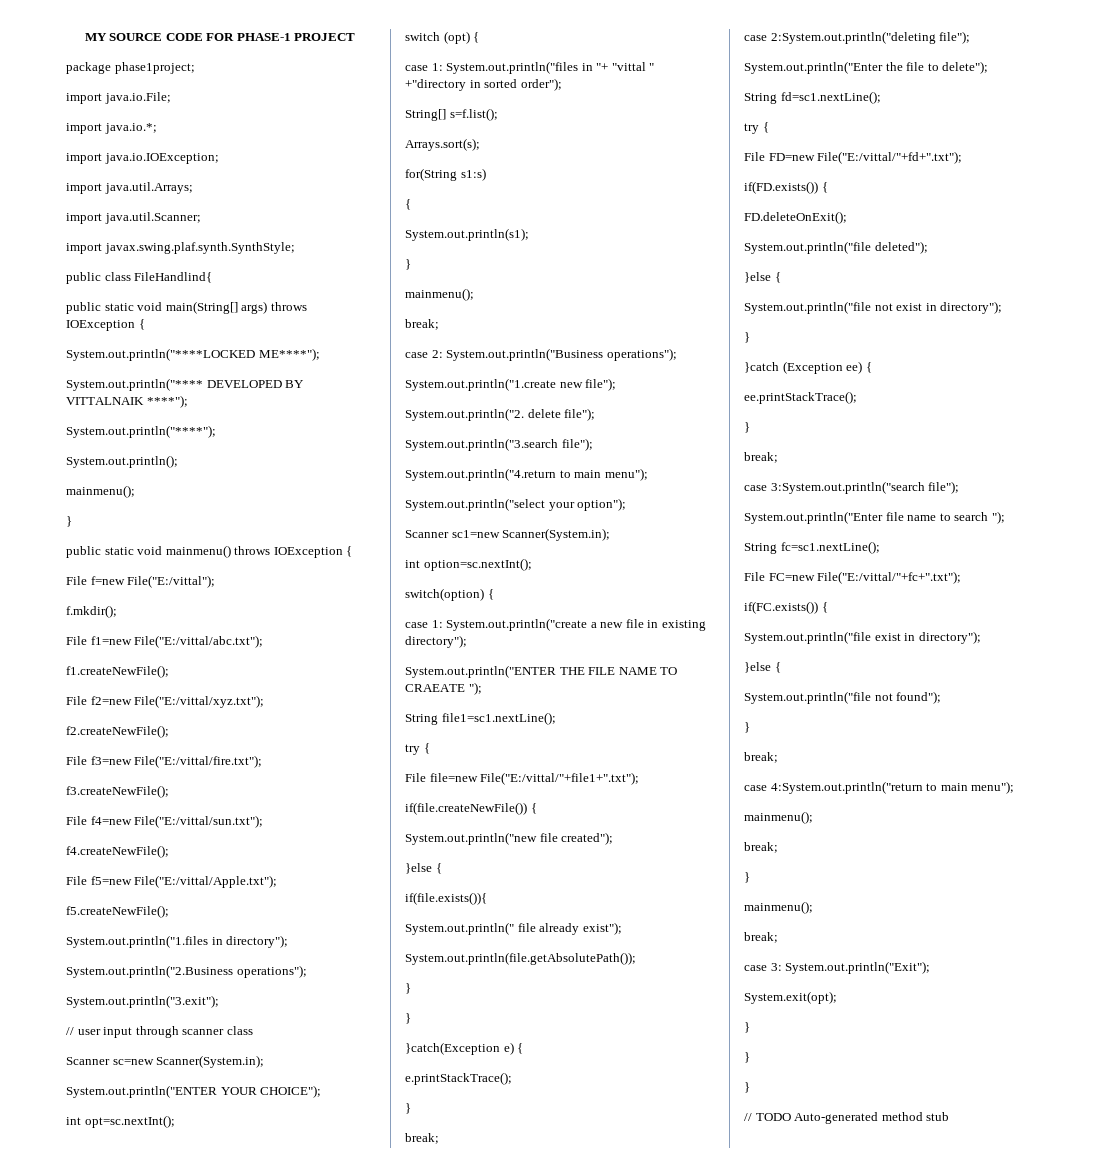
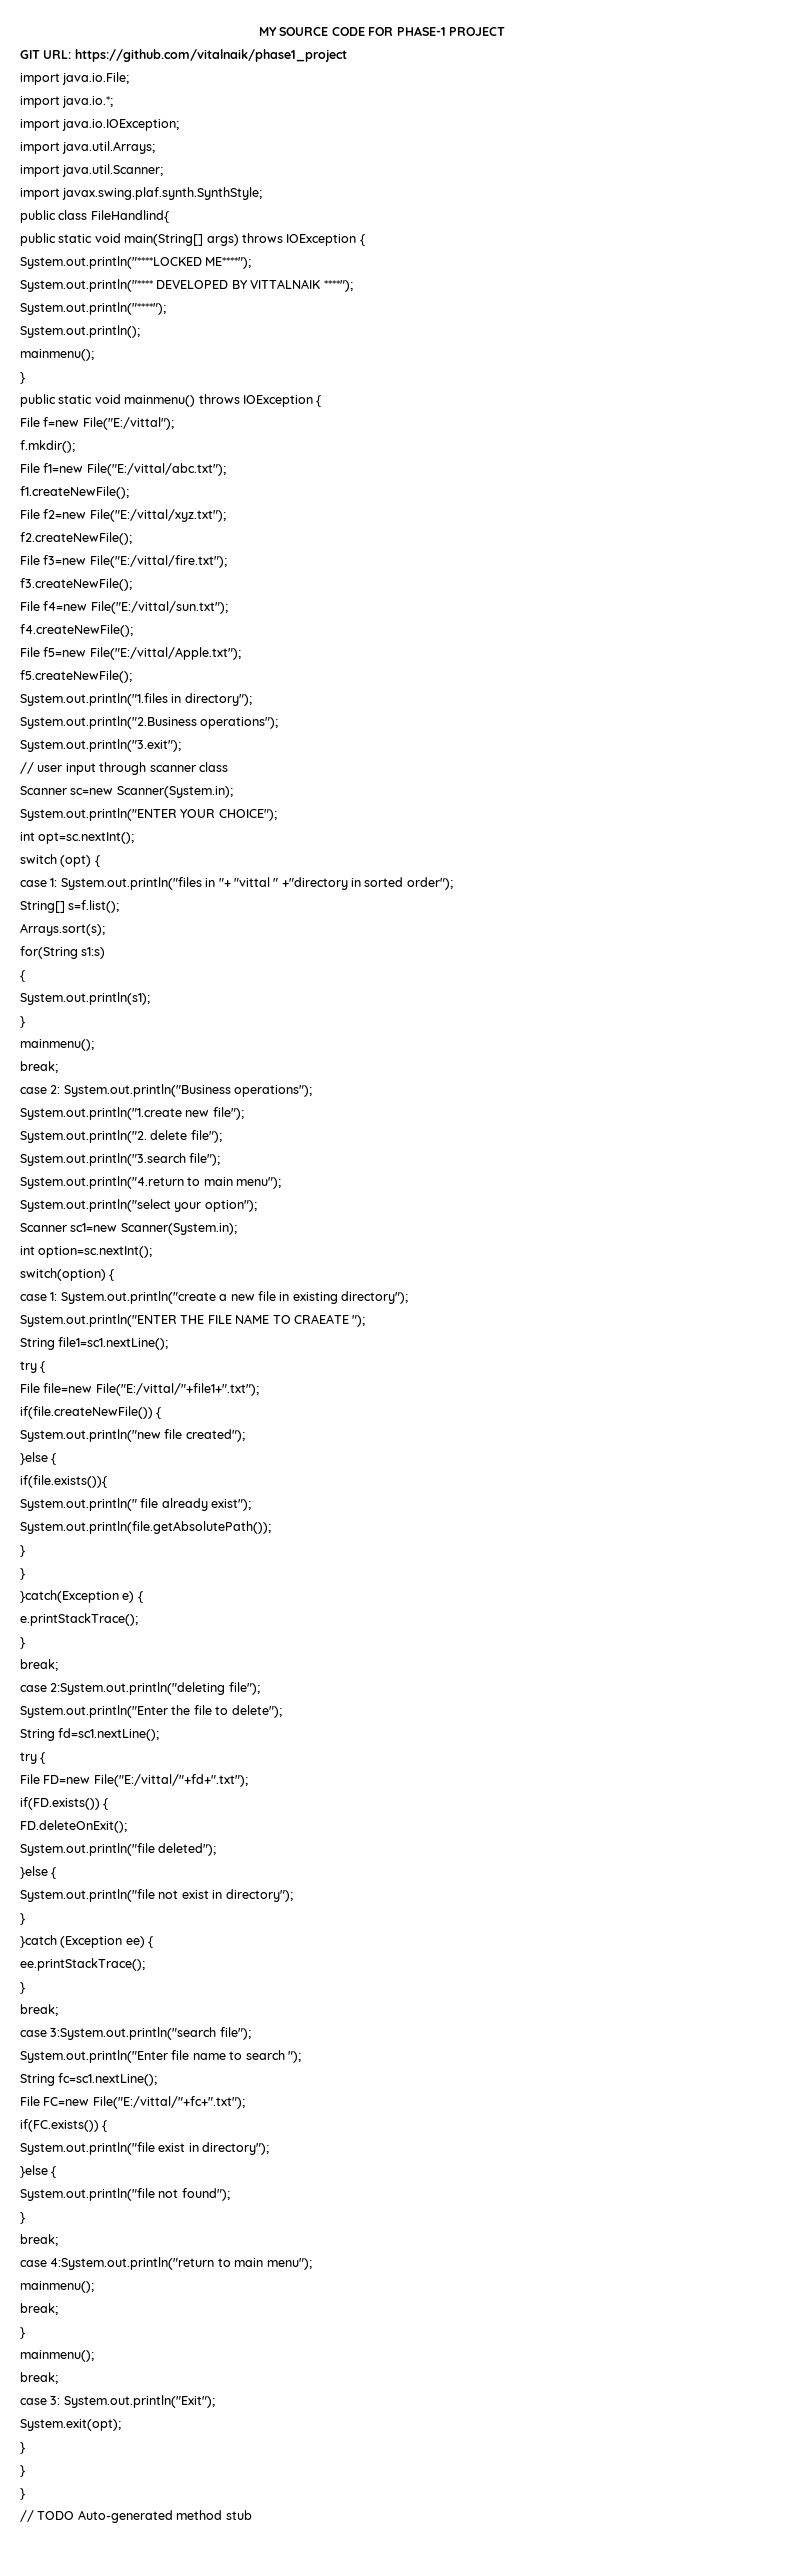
- package phase1project;
+ GIT URL: https://github.com/vitalnaik/phase1_project

